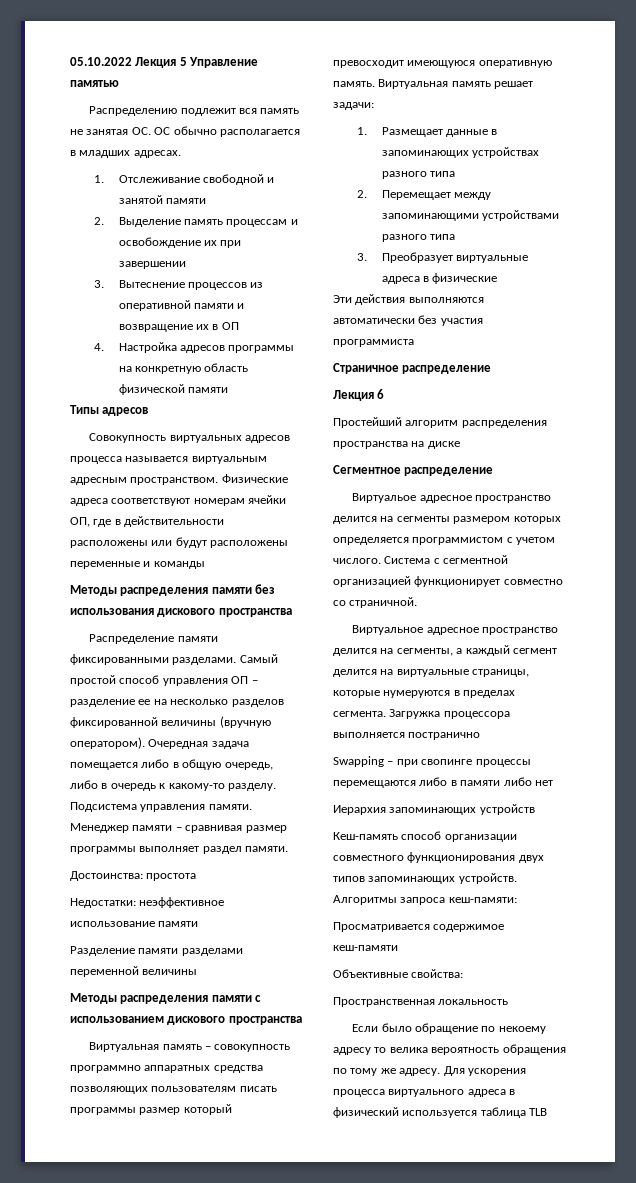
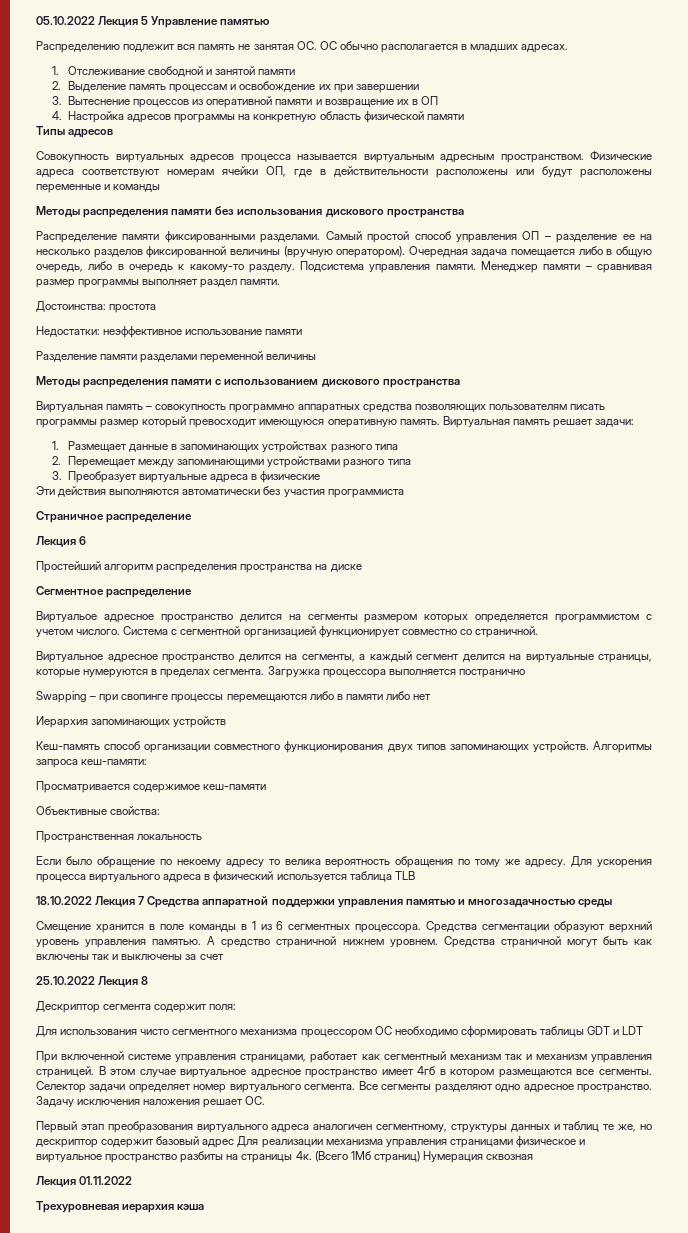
+ 18.10.2022 Лекция 7 Средства аппаратной поддержки управления памятью и многозадачностью среды
+ Смещение хранится в поле команды в 1 из 6 сегментных процессора. Средства сегментации образуют верхний уровень управления памятью. А средство страничной нижнем уровнем. Средства страничной могут быть как включены так и выключены за счет
+ 25.10.2022 Лекция 8
+ Дескриптор сегмента содержит поля:
+ Для использования чисто сегментного механизма процессором OC необходимо сформировать таблицы GDT и LDT
+ При включенной системе управления страницами, работает как сегментный механизм так и механизм управления страницей. В этом случае виртуальное адресное пространство имеет 4гб в котором размещаются все сегменты. Селектор задачи определяет номер виртуального сегмента. Все сегменты разделяют одно адресное пространство. Задачу исключения наложения решает OC.
+ Первый этап преобразования виртуального адреса аналогичен сегментному, структуры данных и таблиц те же, но дескриптор содержит базовый адрес Для реализации механизма управления страницами физическое и виртуальное пространство разбиты на страницы 4к. (Всего 1Мб страниц) Нумерация сквозная
+ Лекция 01.11.2022
+ Трехуровневая иерархия кэша

